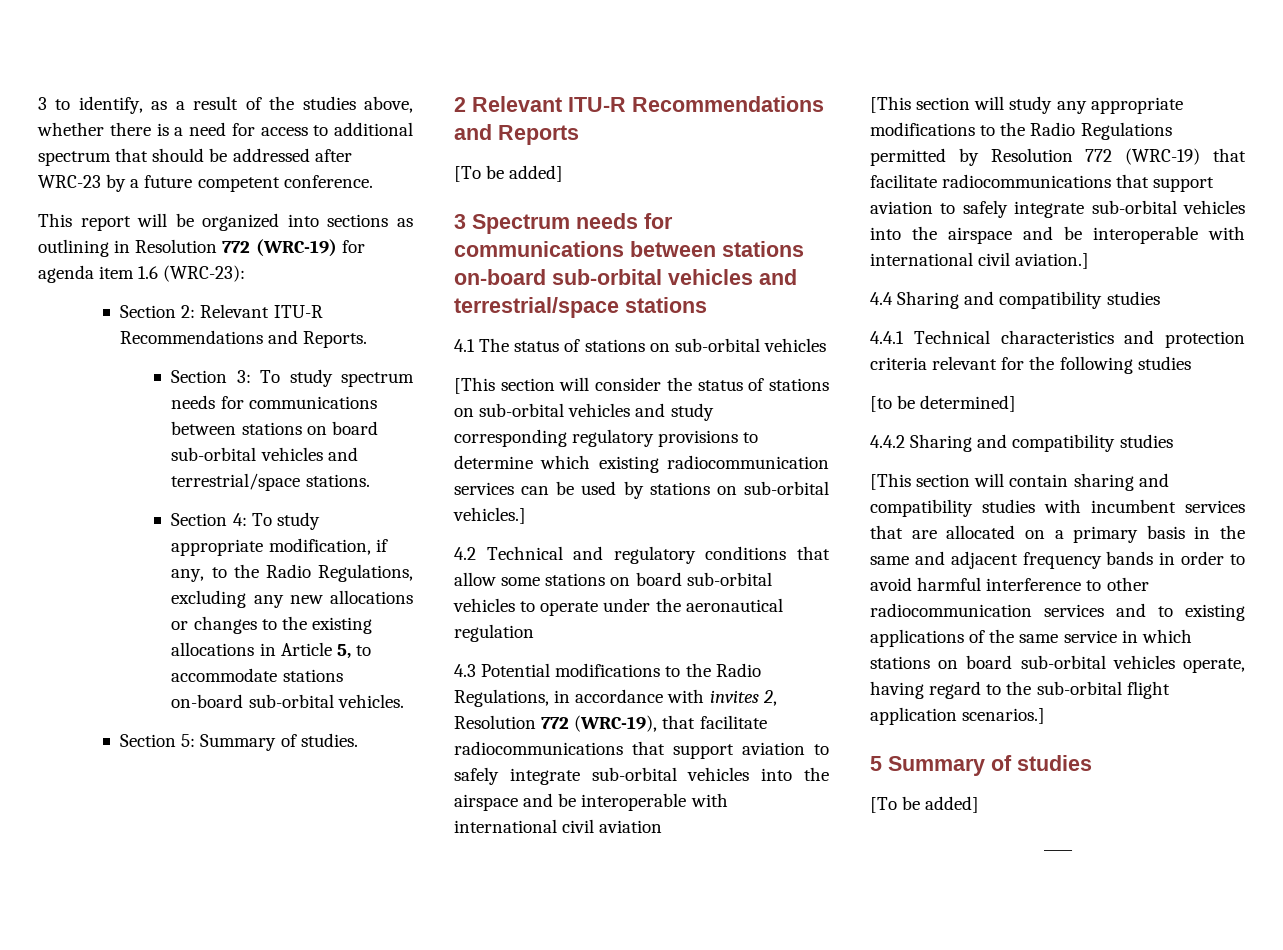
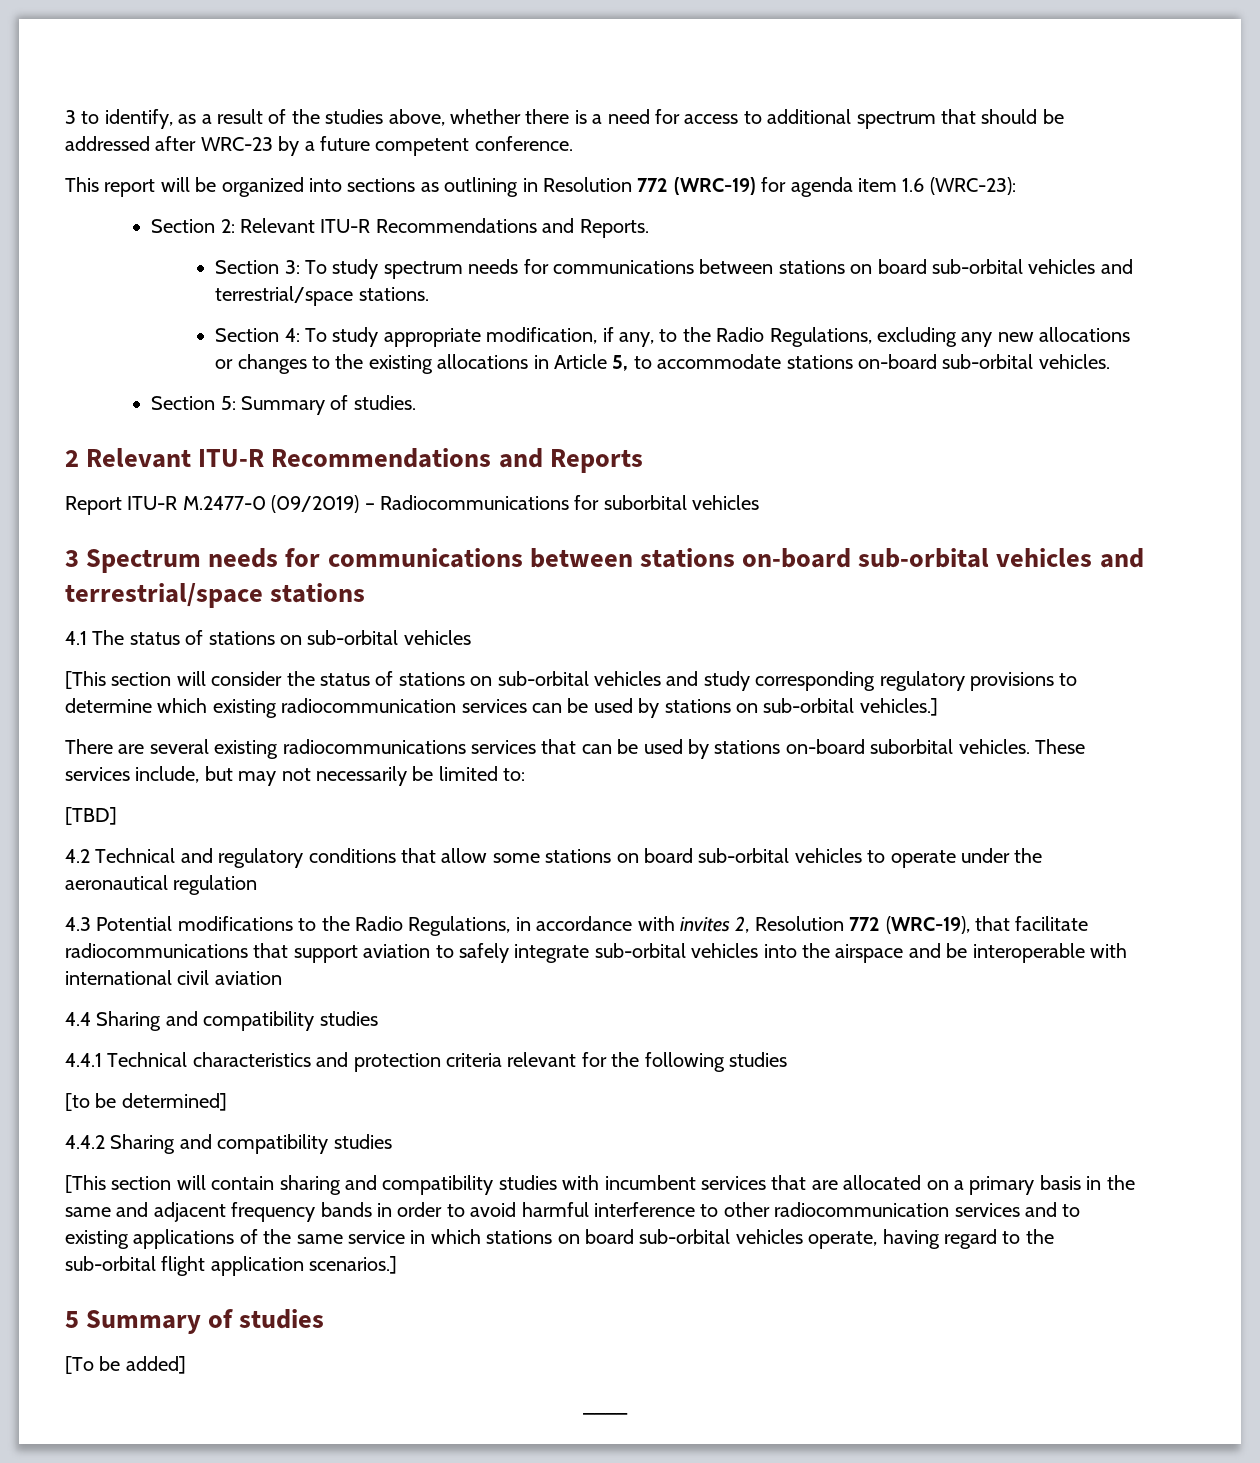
  2 Relevant ITU-R Recommendations and Reports
- [To be added]
+ Report ITU-R M.2477-0 (09/2019) – Radiocommunications for suborbital vehicles
+ There are several existing radiocommunications services that can be used by stations on-board suborbital vehicles. These services include, but may not necessarily be limited to:
+ [TBD]
- [This section will study any appropriate modifications to the Radio Regulations permitted by Resolution 772 (WRC-19) that facilitate radiocommunications that support aviation to safely integrate sub-orbital vehicles into the airspace and be interoperable with international civil aviation.]

